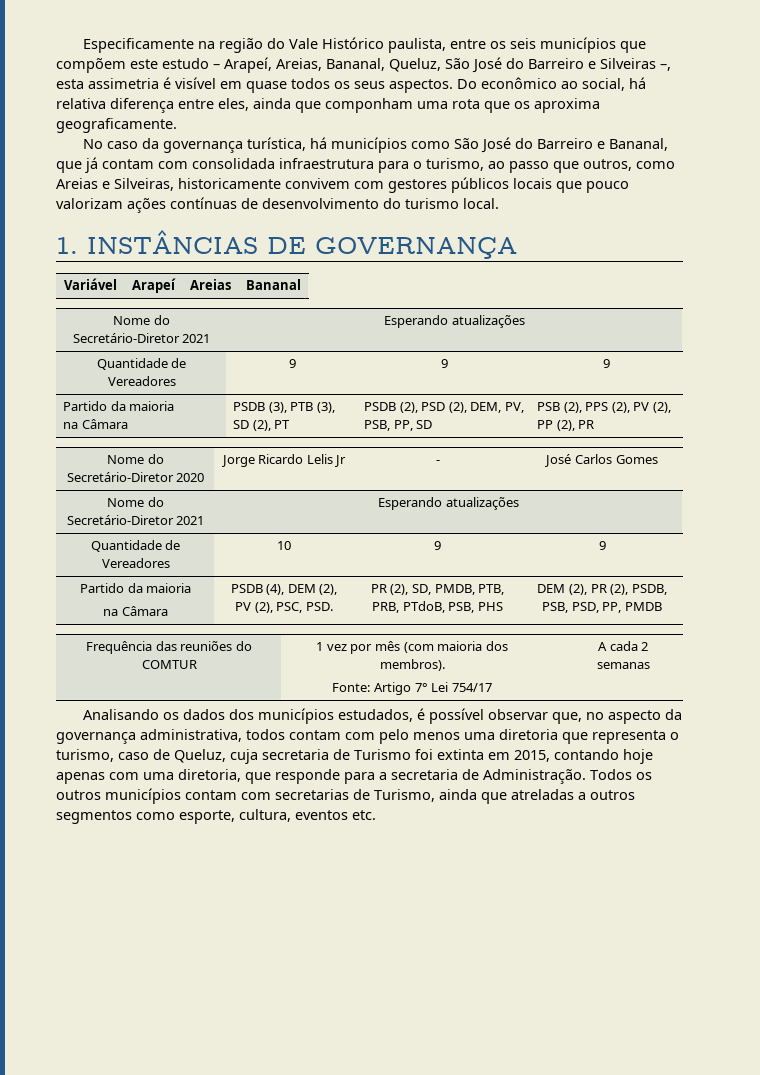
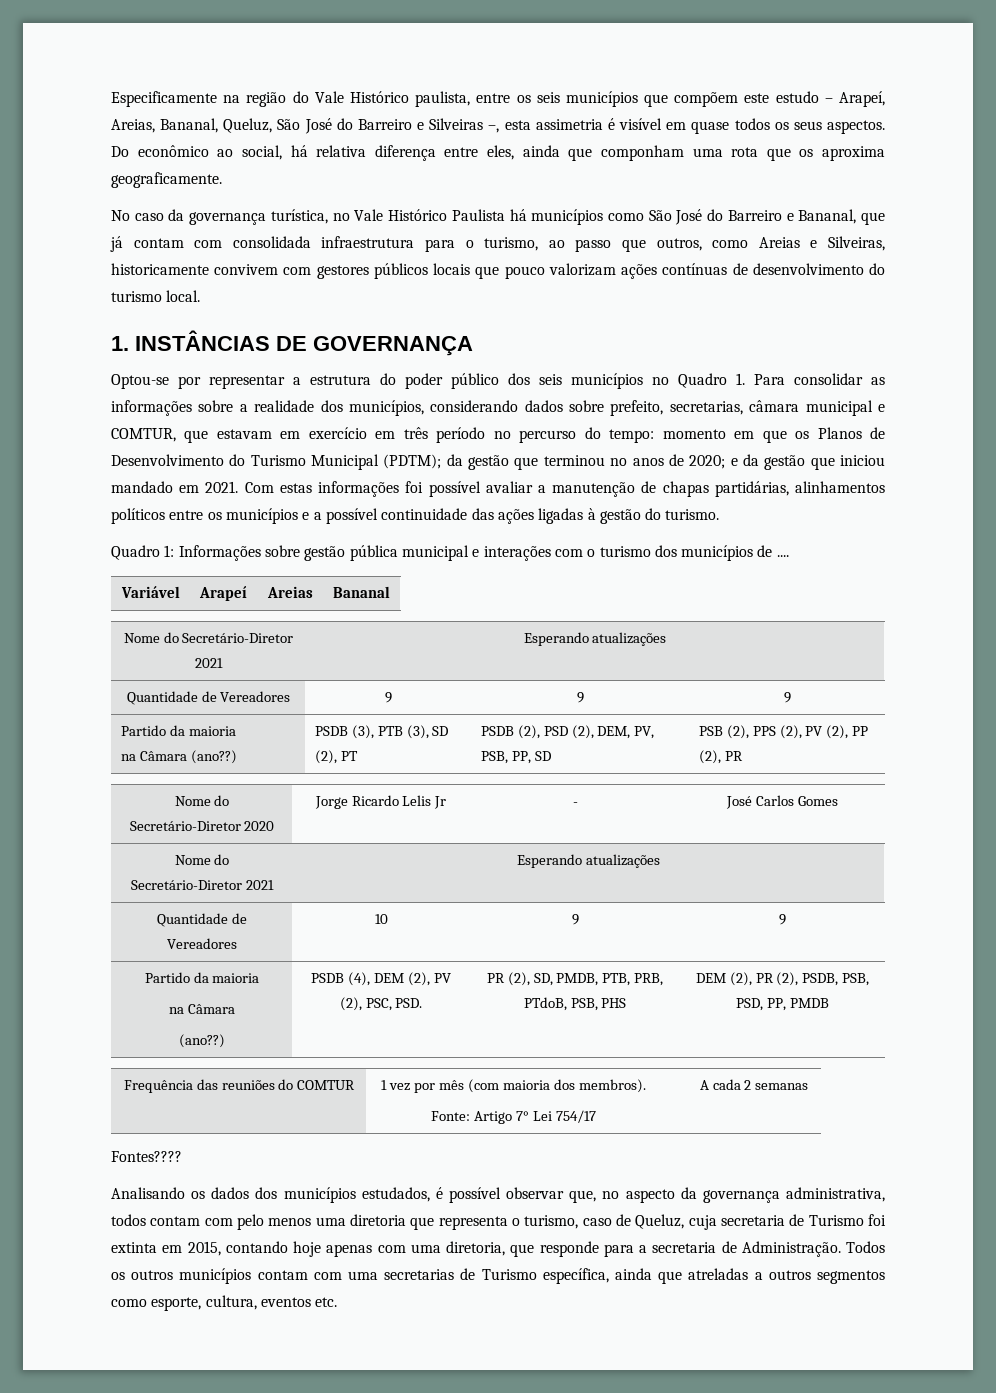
- No caso da governança turística, há municípios como São José do Barreiro e Bananal, que já contam com consolidada infraestrutura para o turismo, ao passo que outros, como Areias e Silveiras, historicamente convivem com gestores públicos locais que pouco valorizam ações contínuas de desenvolvimento do turismo local.
+ No caso da governança turística, no Vale Histórico Paulista há municípios como São José do Barreiro e Bananal, que já contam com consolidada infraestrutura para o turismo, ao passo que outros, como Areias e Silveiras, historicamente convivem com gestores públicos locais que pouco valorizam ações contínuas de desenvolvimento do turismo local.
+ Optou-se por representar a estrutura do poder público dos seis municípios no Quadro 1. Para consolidar as informações sobre a realidade dos municípios, considerando dados sobre prefeito, secretarias, câmara municipal e COMTUR, que estavam em exercício em três período no percurso do tempo: momento em que os Planos de Desenvolvimento do Turismo Municipal (PDTM); da gestão que terminou no anos de 2020; e da gestão que iniciou mandado em 2021. Com estas informações foi possível avaliar a manutenção de chapas partidárias, alinhamentos políticos entre os municípios e a possível continuidade das ações ligadas à gestão do turismo.
+ Quadro 1: Informações sobre gestão pública municipal e interações com o turismo dos municípios de ....
  Quantidade de Vereadores | 9 | 9 | 9
  Partido da maioria
- na Câmara | PSDB (3), PTB (3), SD (2), PT | PSDB (2), PSD (2), DEM, PV, PSB, PP, SD | PSB (2), PPS (2), PV (2), PP (2), PR
+ na Câmara (ano??) | PSDB (3), PTB (3), SD (2), PT | PSDB (2), PSD (2), DEM, PV, PSB, PP, SD | PSB (2), PPS (2), PV (2), PP (2), PR
  Quantidade de Vereadores | 10 | 9 | 9
  Partido da maioria
- na Câmara | PSDB (4), DEM (2), PV (2), PSC, PSD. | PR (2), SD, PMDB, PTB, PRB, PTdoB, PSB, PHS | DEM (2), PR (2), PSDB, PSB, PSD, PP, PMDB
+ na Câmara
+ (ano??) | PSDB (4), DEM (2), PV (2), PSC, PSD. | PR (2), SD, PMDB, PTB, PRB, PTdoB, PSB, PHS | DEM (2), PR (2), PSDB, PSB, PSD, PP, PMDB
+ Fontes????
- Todos os outros municípios contam com secretarias de Turismo, ainda que atreladas a outros segmentos como esporte, cultura, eventos etc.
+ Todos os outros municípios contam com uma secretarias de Turismo específica, ainda que atreladas a outros segmentos como esporte, cultura, eventos etc.

